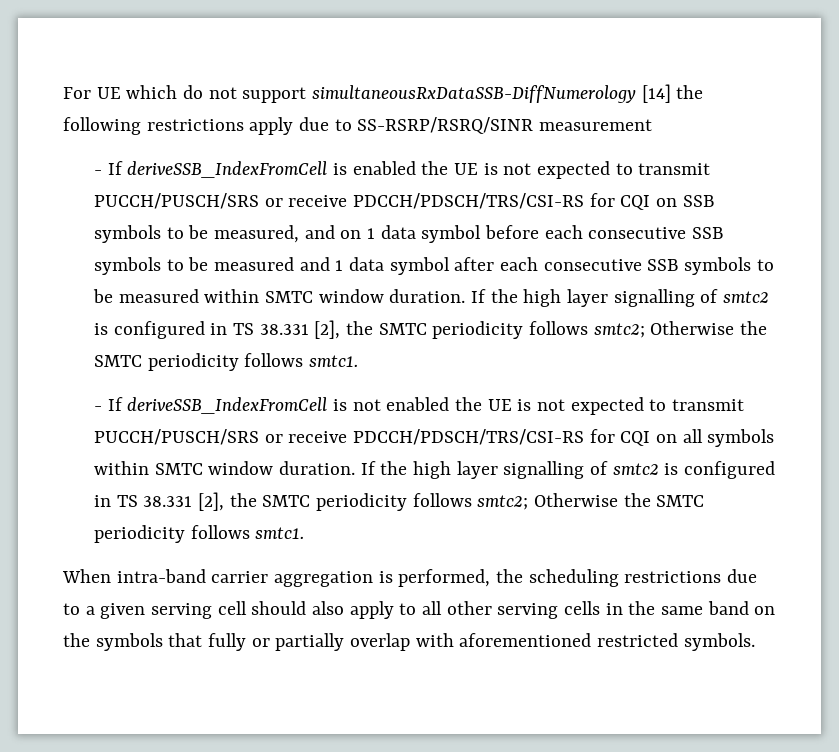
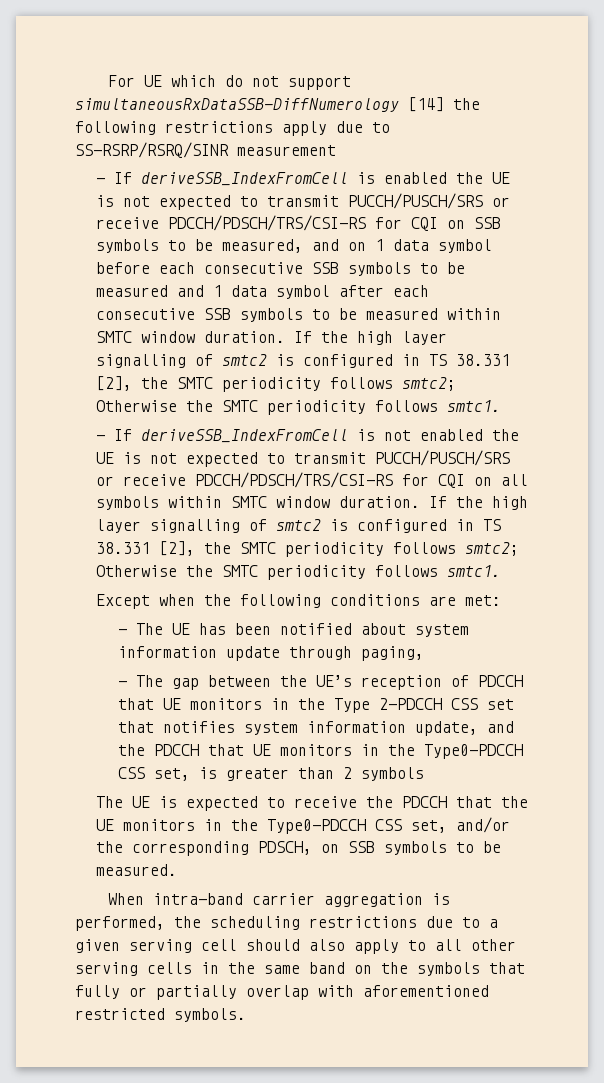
+ Except when the following conditions are met:
+ - The UE has been notified about system information update through paging,
+ - The gap between the UE’s reception of PDCCH that UE monitors in the Type 2-PDCCH CSS set that notifies system information update, and the PDCCH that UE monitors in the Type0-PDCCH CSS set, is greater than 2 symbols
+ The UE is expected to receive the PDCCH that the UE monitors in the Type0-PDCCH CSS set, and/or the corresponding PDSCH, on SSB symbols to be measured.

